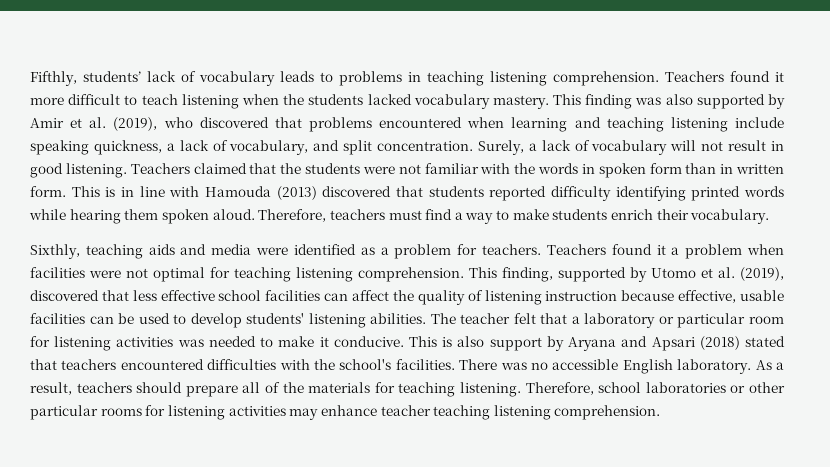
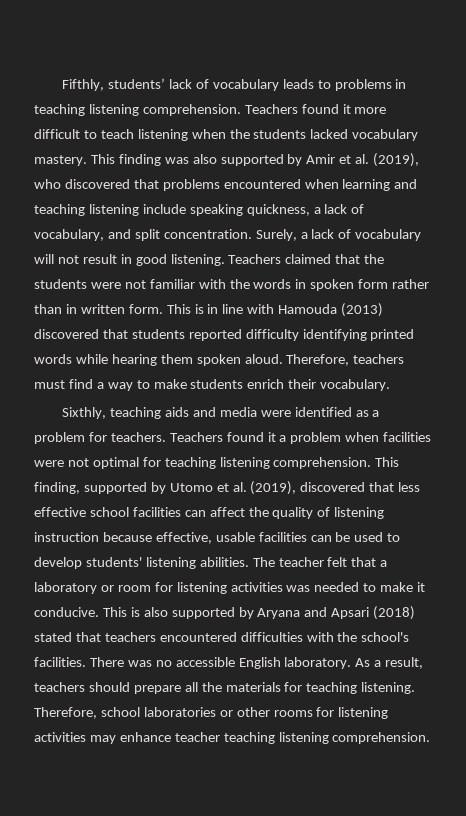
- Teachers claimed that the students were not familiar with the words in spoken form than in written form.
+ Teachers claimed that the students were not familiar with the words in spoken form rather than in written form.
- The teacher felt that a laboratory or particular room for listening activities was needed to make it conducive.
+ The teacher felt that a laboratory or room for listening activities was needed to make it conducive.
- This is also support by Aryana and Apsari (2018) stated that teachers encountered difficulties with the school's facilities.
+ This is also supported by Aryana and Apsari (2018) stated that teachers encountered difficulties with the school's facilities.
- As a result, teachers should prepare all of the materials for teaching listening.
+ As a result, teachers should prepare all the materials for teaching listening.
- Therefore, school laboratories or other particular rooms for listening activities may enhance teacher teaching listening comprehension.
+ Therefore, school laboratories or other rooms for listening activities may enhance teacher teaching listening comprehension.

